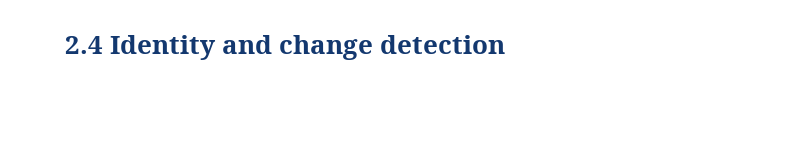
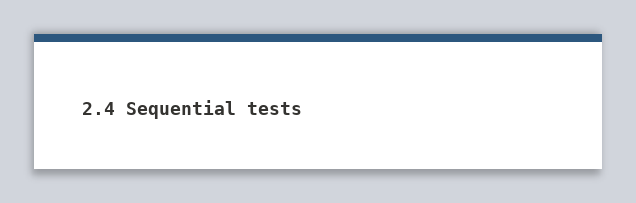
- 2.4 Identity and change detection
+ 2.4 Sequential tests

